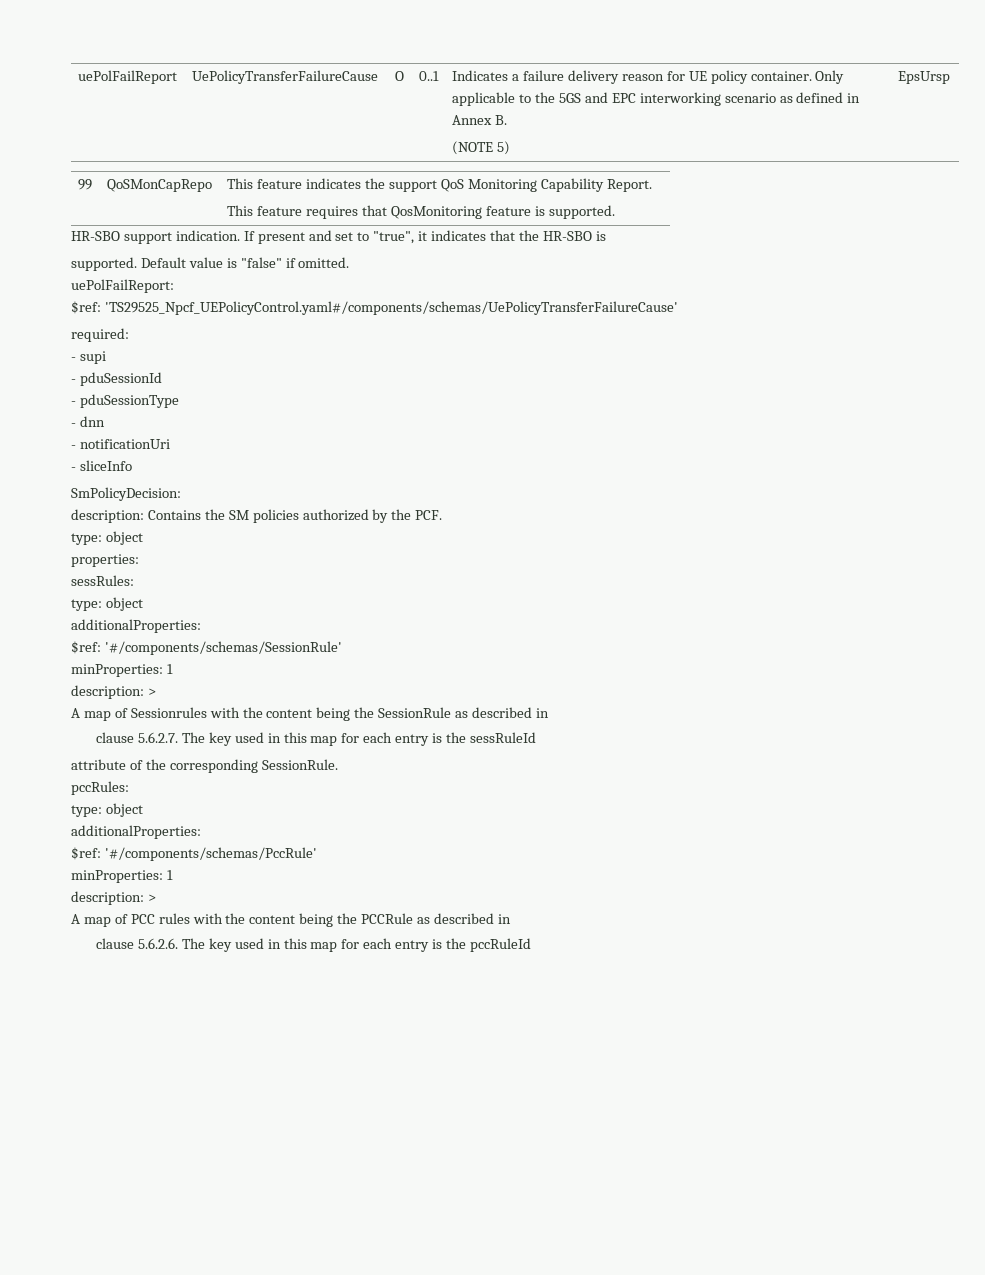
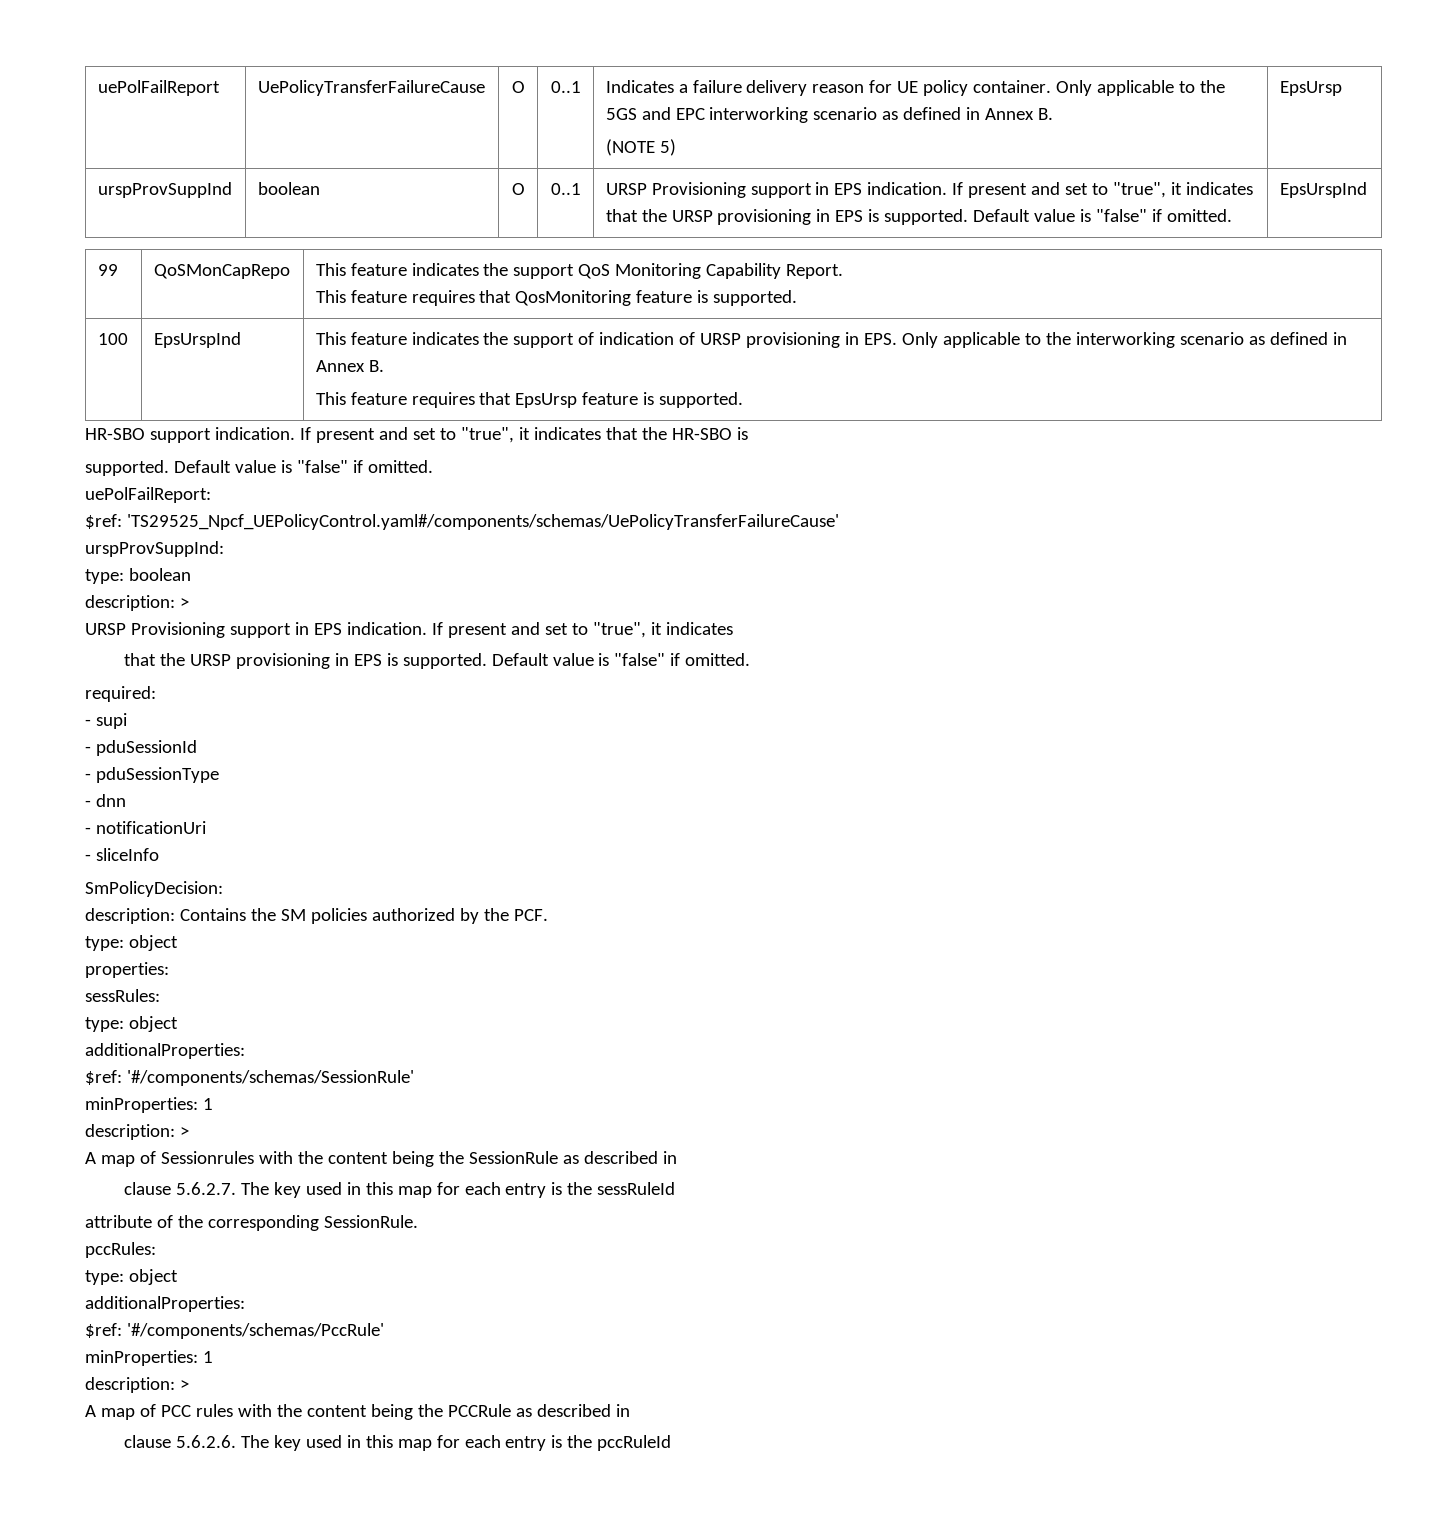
+ urspProvSuppInd | boolean | O | 0..1 | URSP Provisioning support in EPS indication. If present and set to "true", it indicates that the URSP provisioning in EPS is supported. Default value is "false" if omitted. | EpsUrspInd
+ 100 | EpsUrspInd | This feature indicates the support of indication of URSP provisioning in EPS. Only applicable to the interworking scenario as defined in Annex B.
+ This feature requires that EpsUrsp feature is supported.
+ urspProvSuppInd:
+ type: boolean
+ description: >
+ URSP Provisioning support in EPS indication. If present and set to "true", it indicates
+ that the URSP provisioning in EPS is supported. Default value is "false" if omitted.

